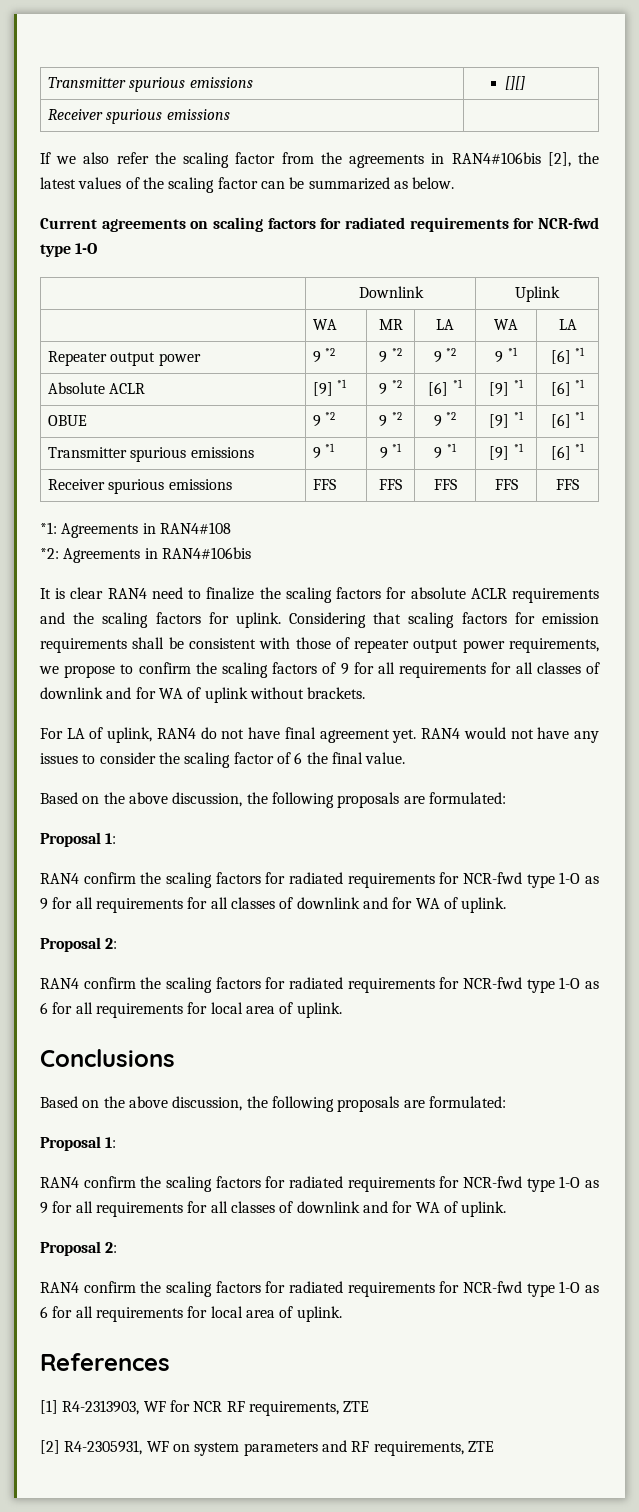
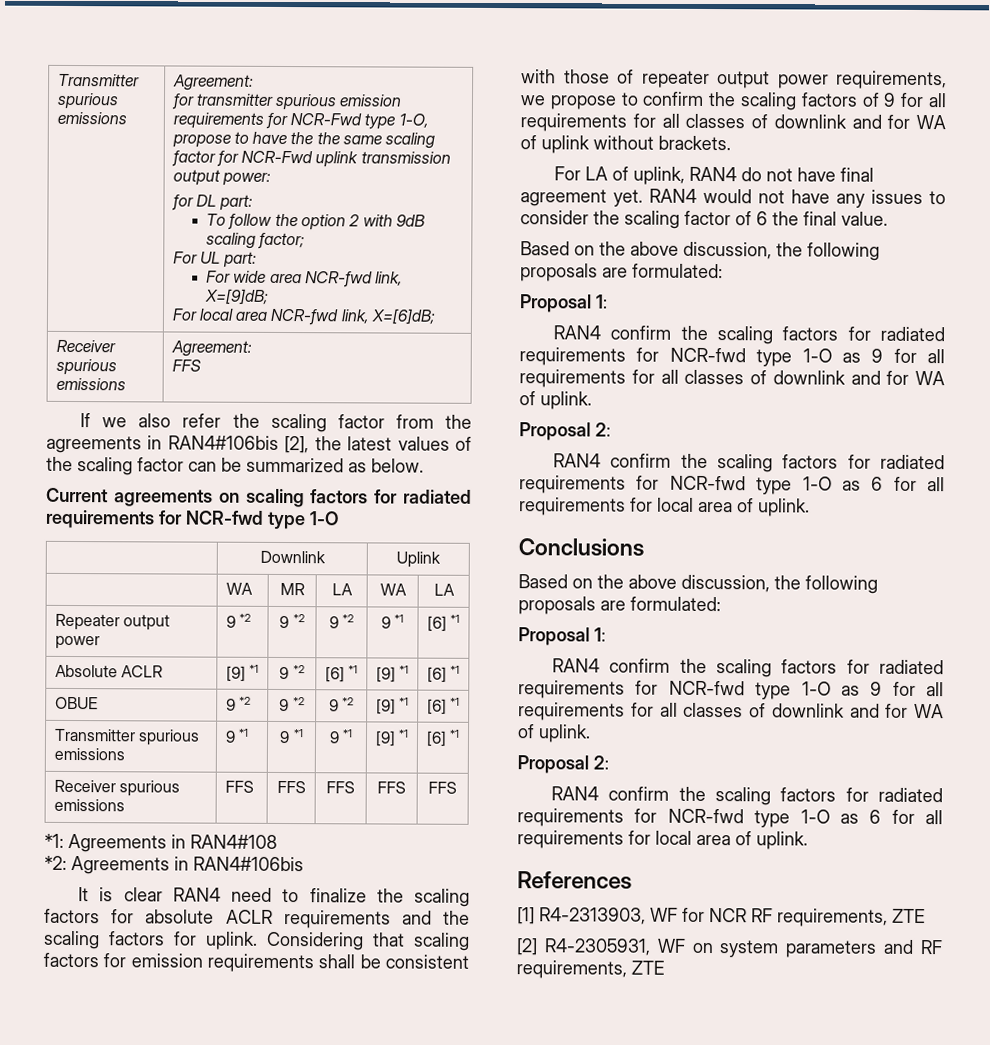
- Transmitter spurious emissions | [][]
- Receiver spurious emissions |
+ Transmitter spurious emissions | Agreement:
+ for transmitter spurious emission requirements for NCR-Fwd type 1-O, propose to have the the same scaling factor for NCR-Fwd uplink transmission output power:
+ for DL part:
+ To follow the option 2 with 9dB scaling factor;
+ For UL part:
+ For wide area NCR-fwd link, X=[9]dB;
+ For local area NCR-fwd link, X=[6]dB;
+ Receiver spurious emissions | Agreement:
+ FFS

